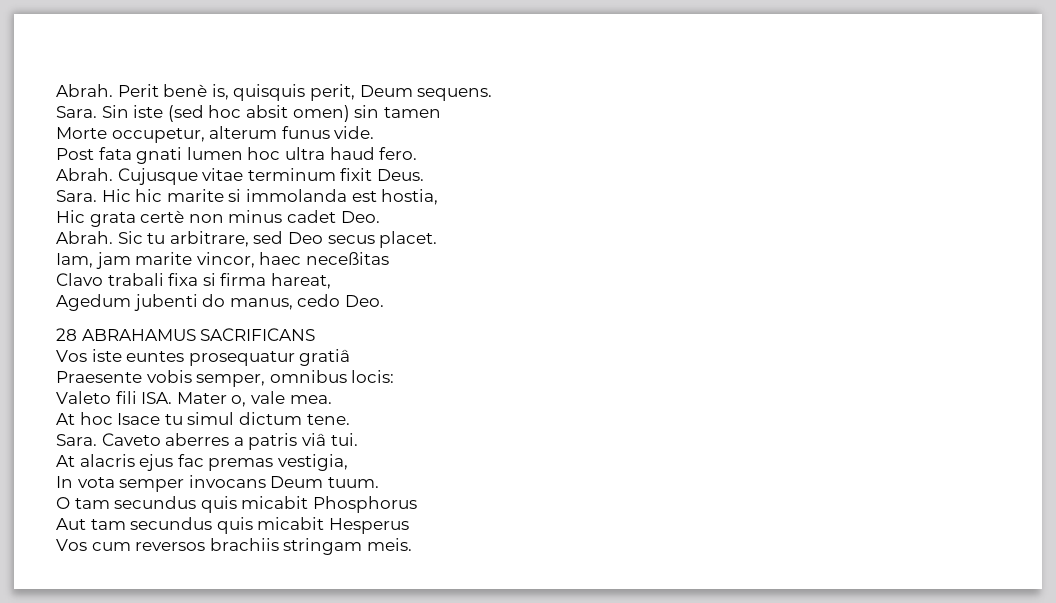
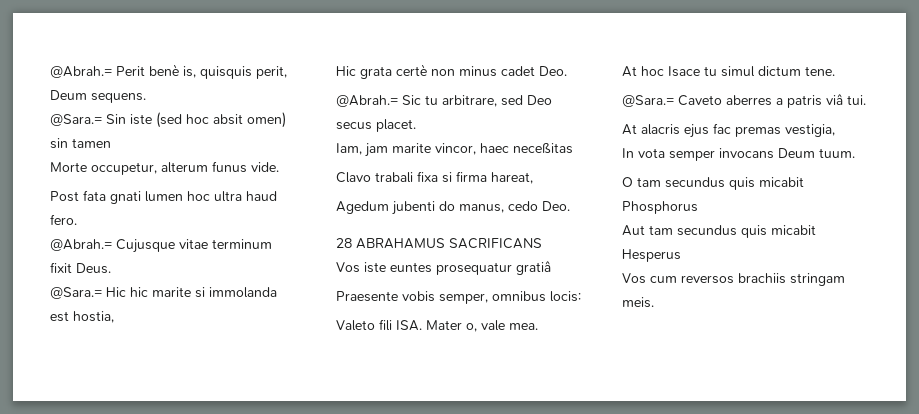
- Abrah. Perit benè is, quisquis perit, Deum sequens.
+ @Abrah.= Perit benè is, quisquis perit, Deum sequens.
- Sara. Sin iste (sed hoc absit omen) sin tamen
+ @Sara.= Sin iste (sed hoc absit omen) sin tamen
- Abrah. Cujusque vitae terminum fixit Deus.
+ @Abrah.= Cujusque vitae terminum fixit Deus.
- Sara. Hic hic marite si immolanda est hostia,
+ @Sara.= Hic hic marite si immolanda est hostia,
- Abrah. Sic tu arbitrare, sed Deo secus placet.
+ @Abrah.= Sic tu arbitrare, sed Deo secus placet.
- Sara. Caveto aberres a patris viâ tui.
+ @Sara.= Caveto aberres a patris viâ tui.

